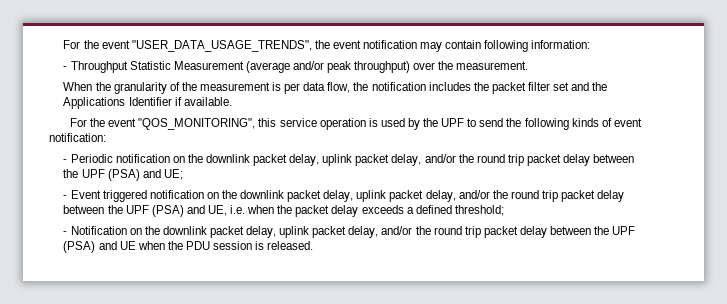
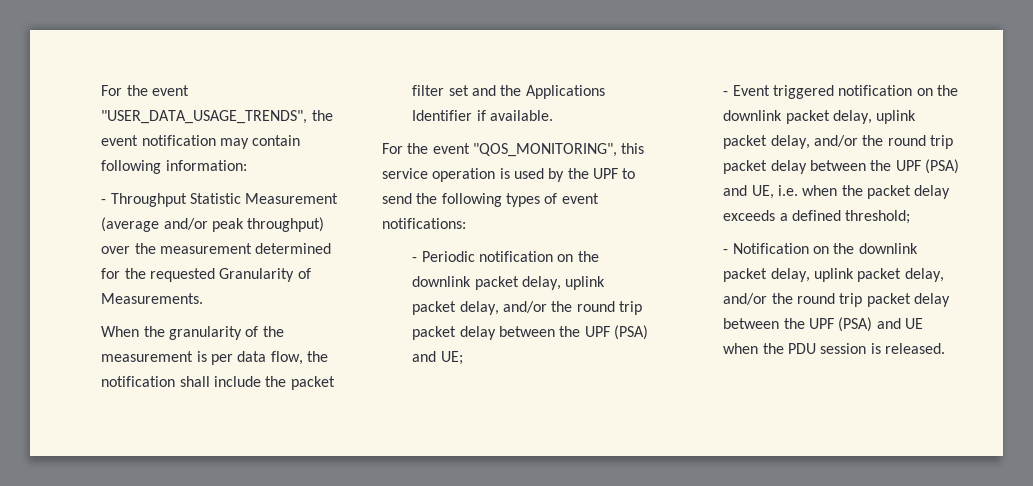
- - Throughput Statistic Measurement (average and/or peak throughput) over the measurement.
+ - Throughput Statistic Measurement (average and/or peak throughput) over the measurement determined for the requested Granularity of Measurements.
- When the granularity of the measurement is per data flow, the notification includes the packet filter set and the Applications Identifier if available.
+ When the granularity of the measurement is per data flow, the notification shall include the packet filter set and the Applications Identifier if available.
- For the event "QOS_MONITORING", this service operation is used by the UPF to send the following kinds of event notification:
+ For the event "QOS_MONITORING", this service operation is used by the UPF to send the following types of event notifications:

